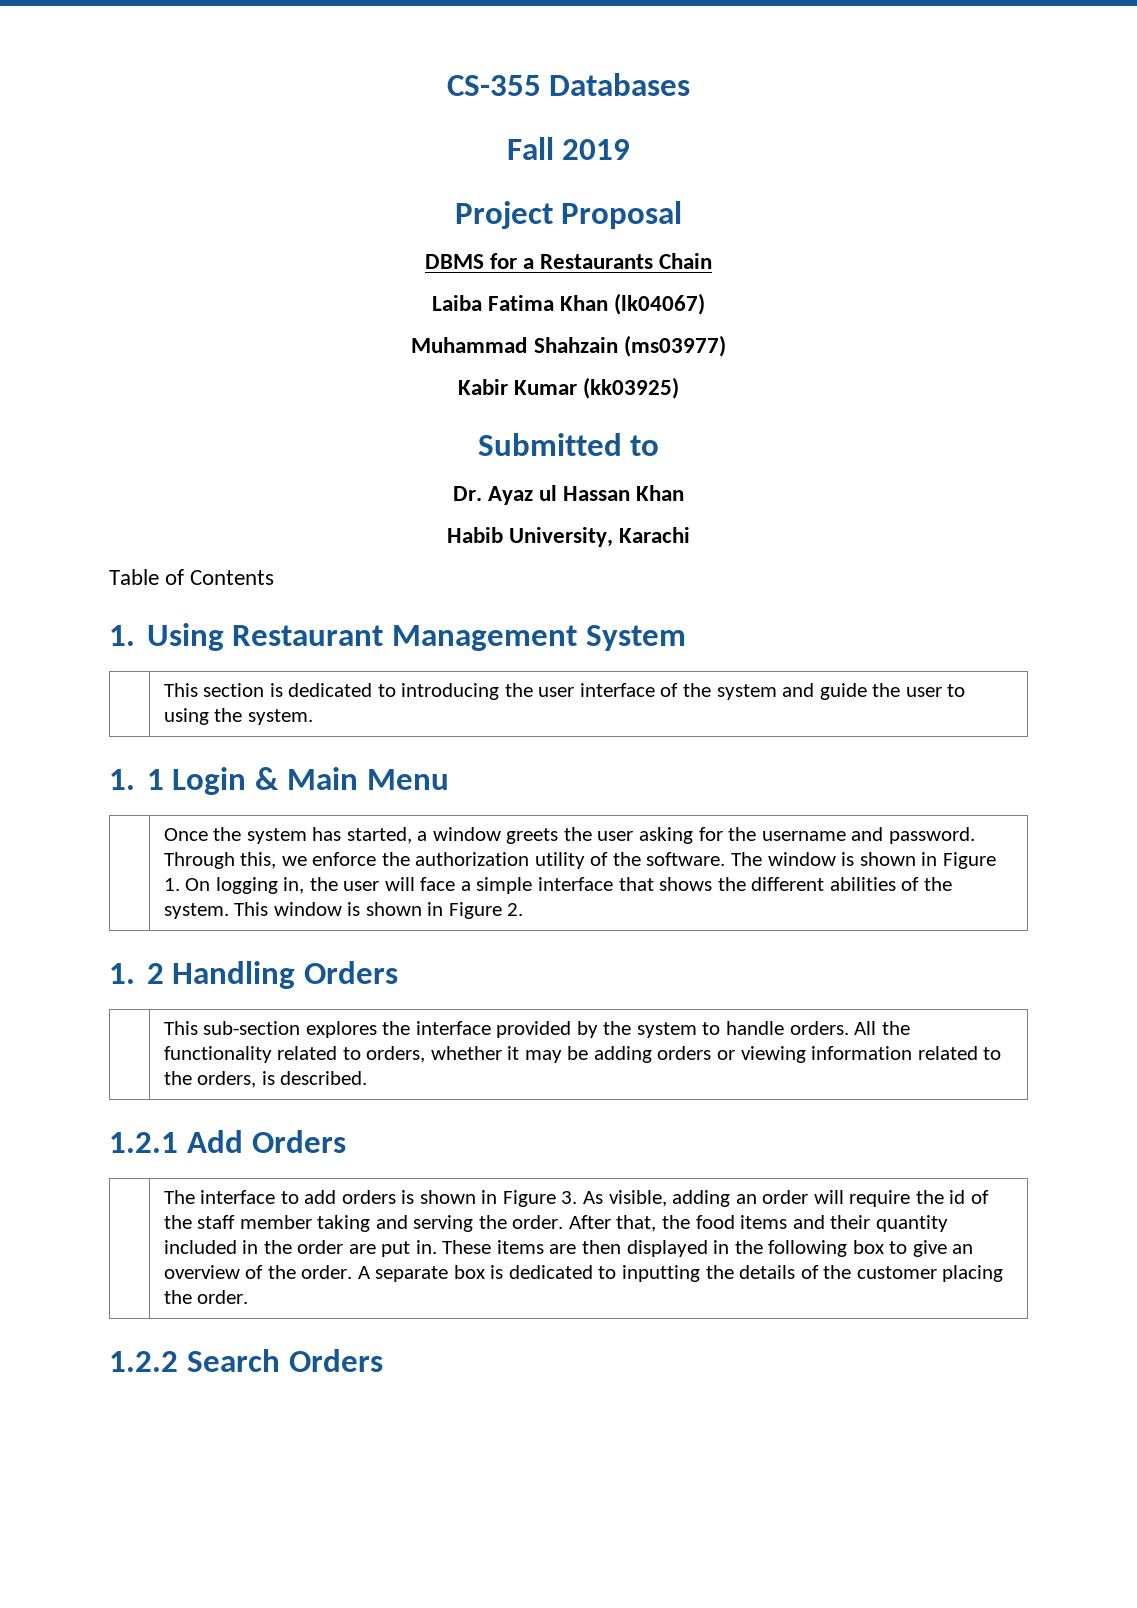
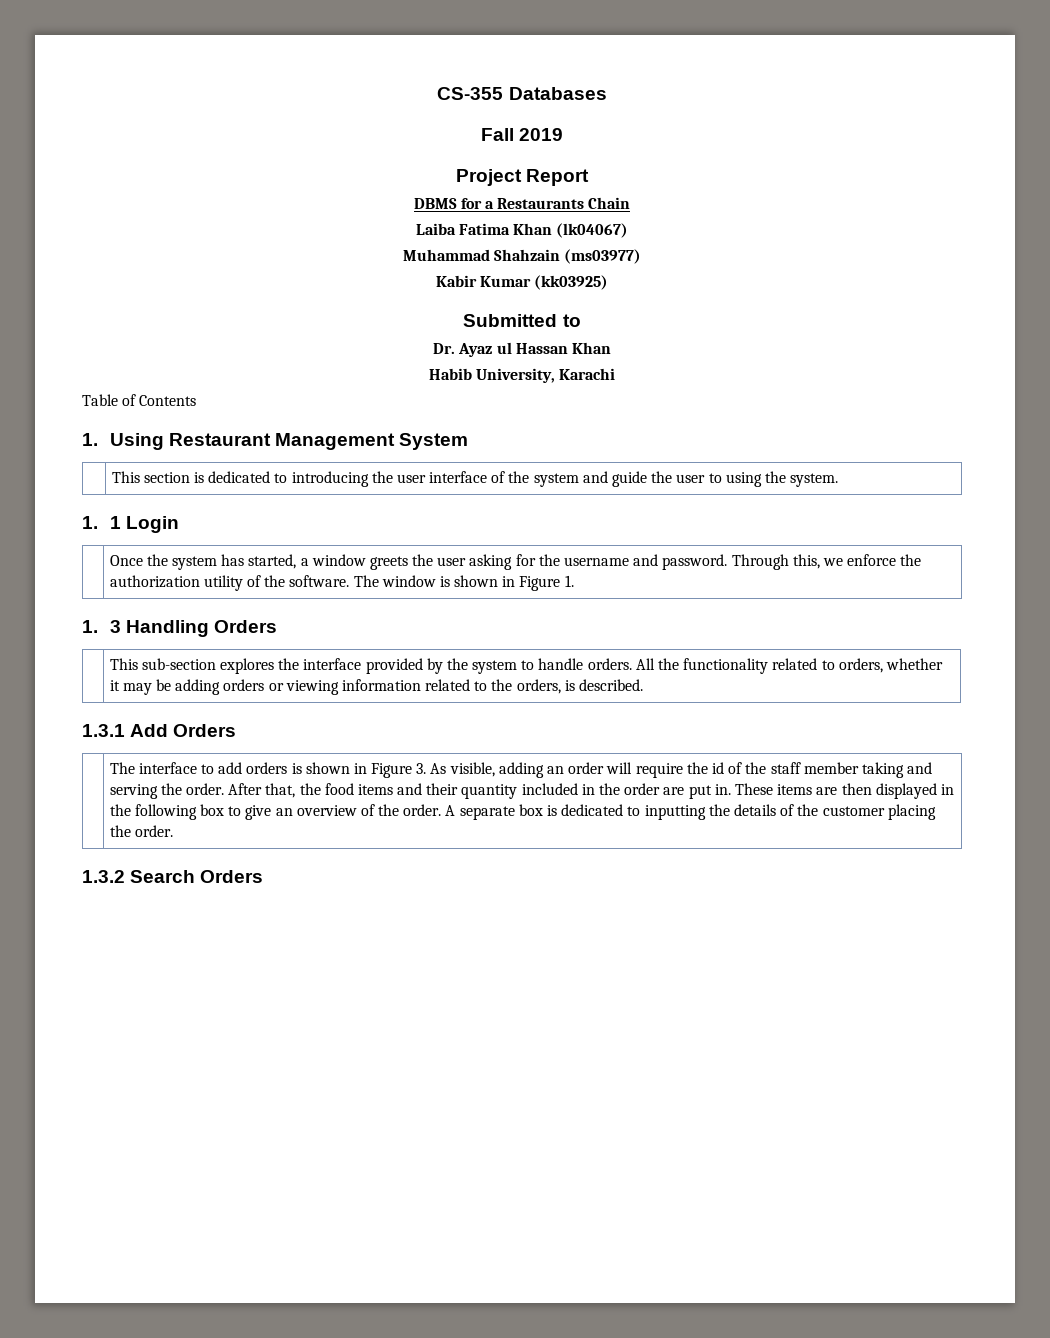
- Project Proposal
+ Project Report
- 1. 1 Login & Main Menu
+ 1. 1 Login
- The window is shown in Figure 1. On logging in, the user will face a simple interface that shows the different abilities of the system. This window is shown in Figure 2.
- 1. 2 Handling Orders
+ The window is shown in Figure 1.
+ 1. 3 Handling Orders
- 1.2.1 Add Orders
+ 1.3.1 Add Orders
- 1.2.2 Search Orders
+ 1.3.2 Search Orders

